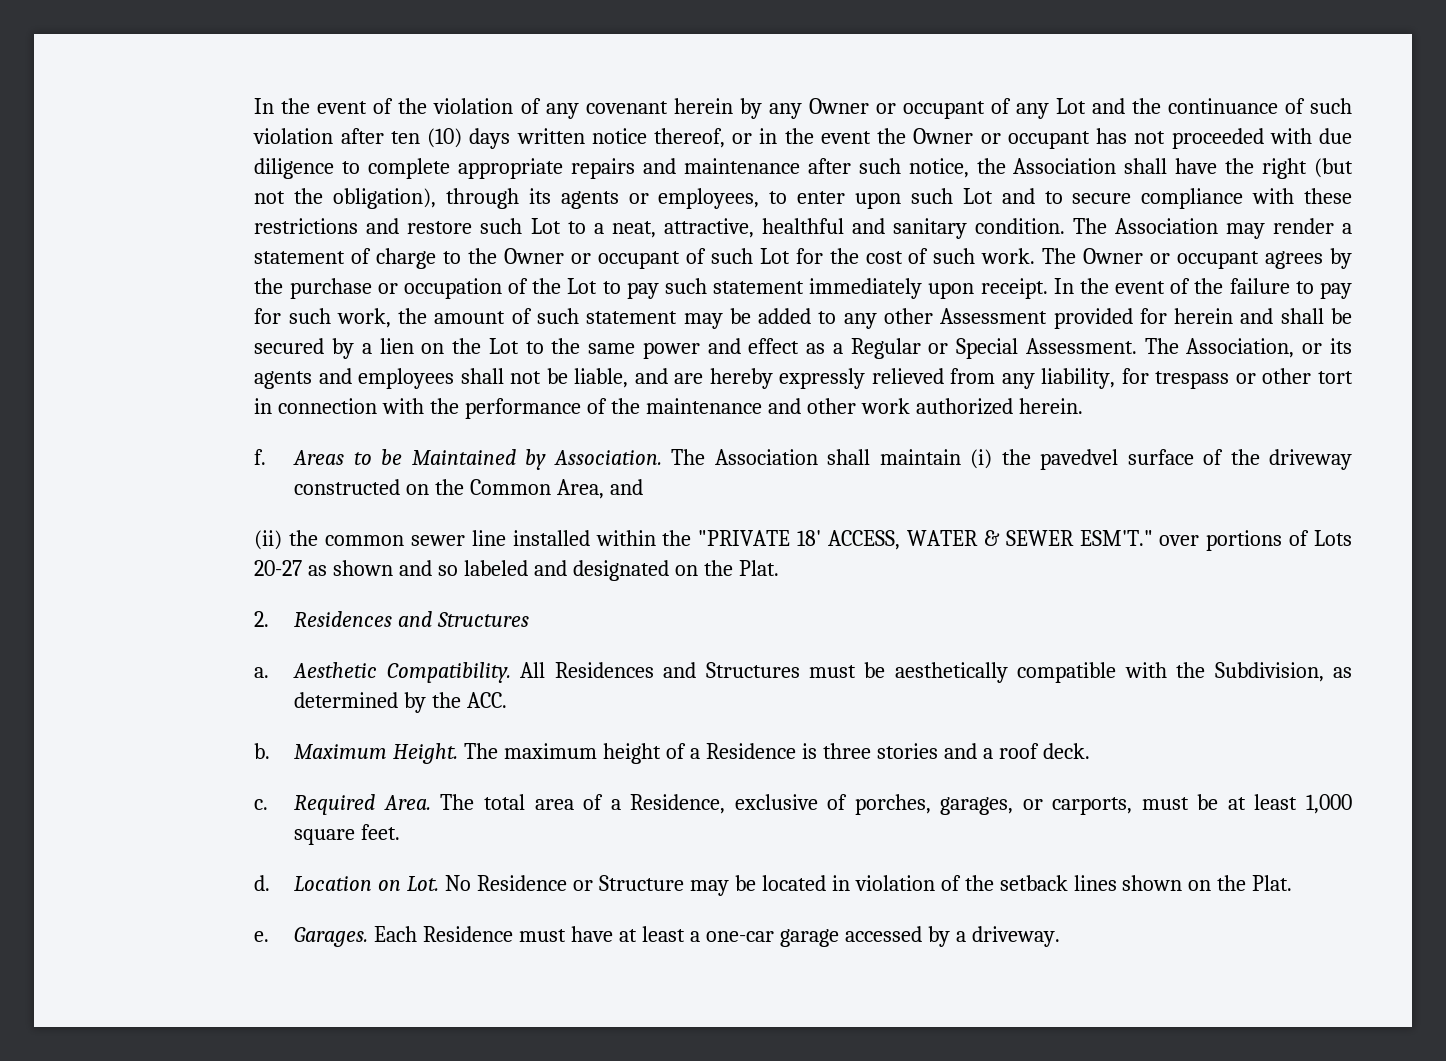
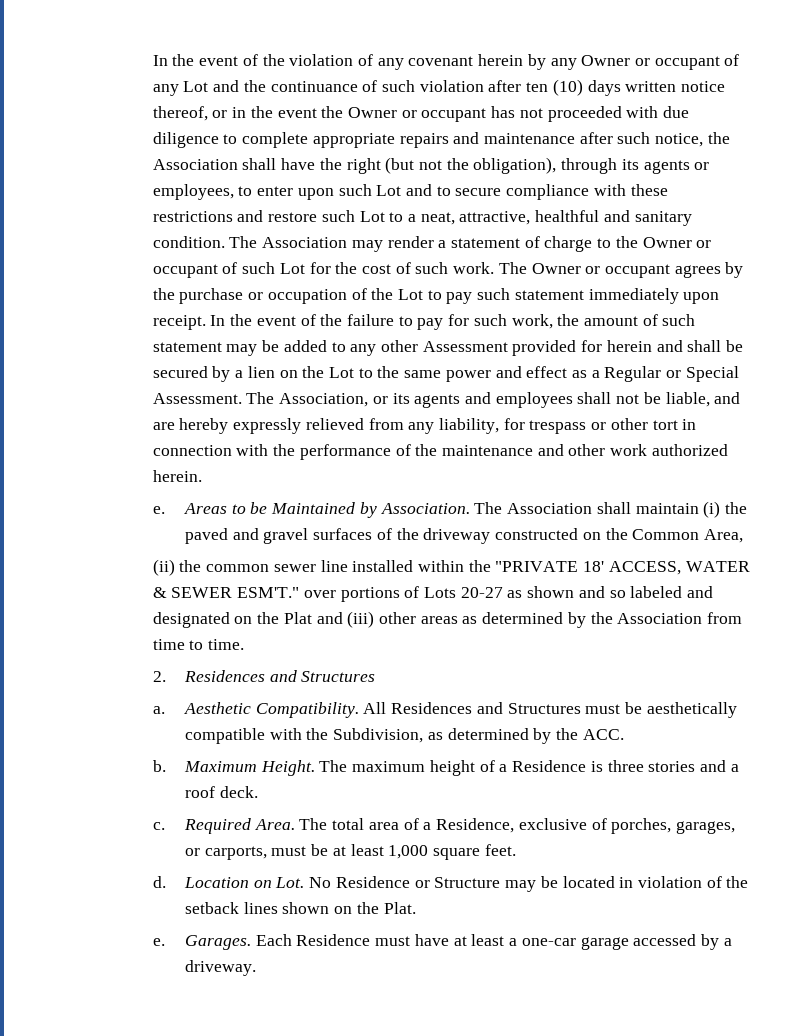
  The Association, or its agents and employees shall not be liable, and are hereby expressly relieved from any liability, for trespass or other tort in connection with the performance of the maintenance and other work authorized herein.
- f.
+ e.
- The Association shall maintain (i) the pavedvel surface of the driveway constructed on the Common Area, and
+ The Association shall maintain (i) the paved and gravel surfaces of the driveway constructed on the Common Area,
- (ii) the common sewer line installed within the "PRIVATE 18' ACCESS, WATER & SEWER ESM'T." over portions of Lots 20-27 as shown and so labeled and designated on the Plat.
+ (ii) the common sewer line installed within the "PRIVATE 18' ACCESS, WATER & SEWER ESM'T." over portions of Lots 20-27 as shown and so labeled and designated on the Plat and (iii) other areas as determined by the Association from time to time.

